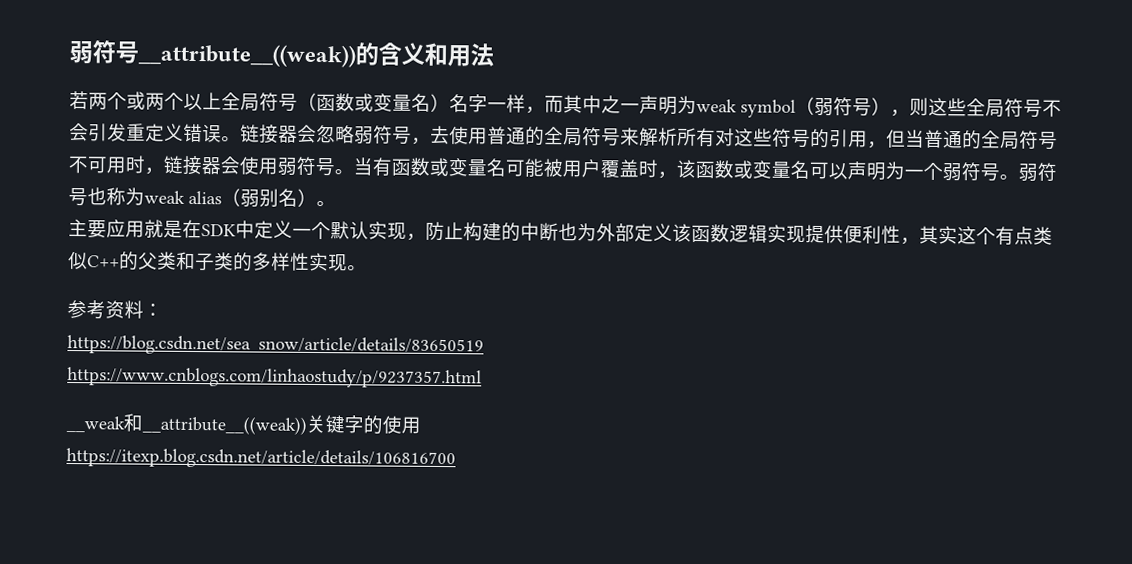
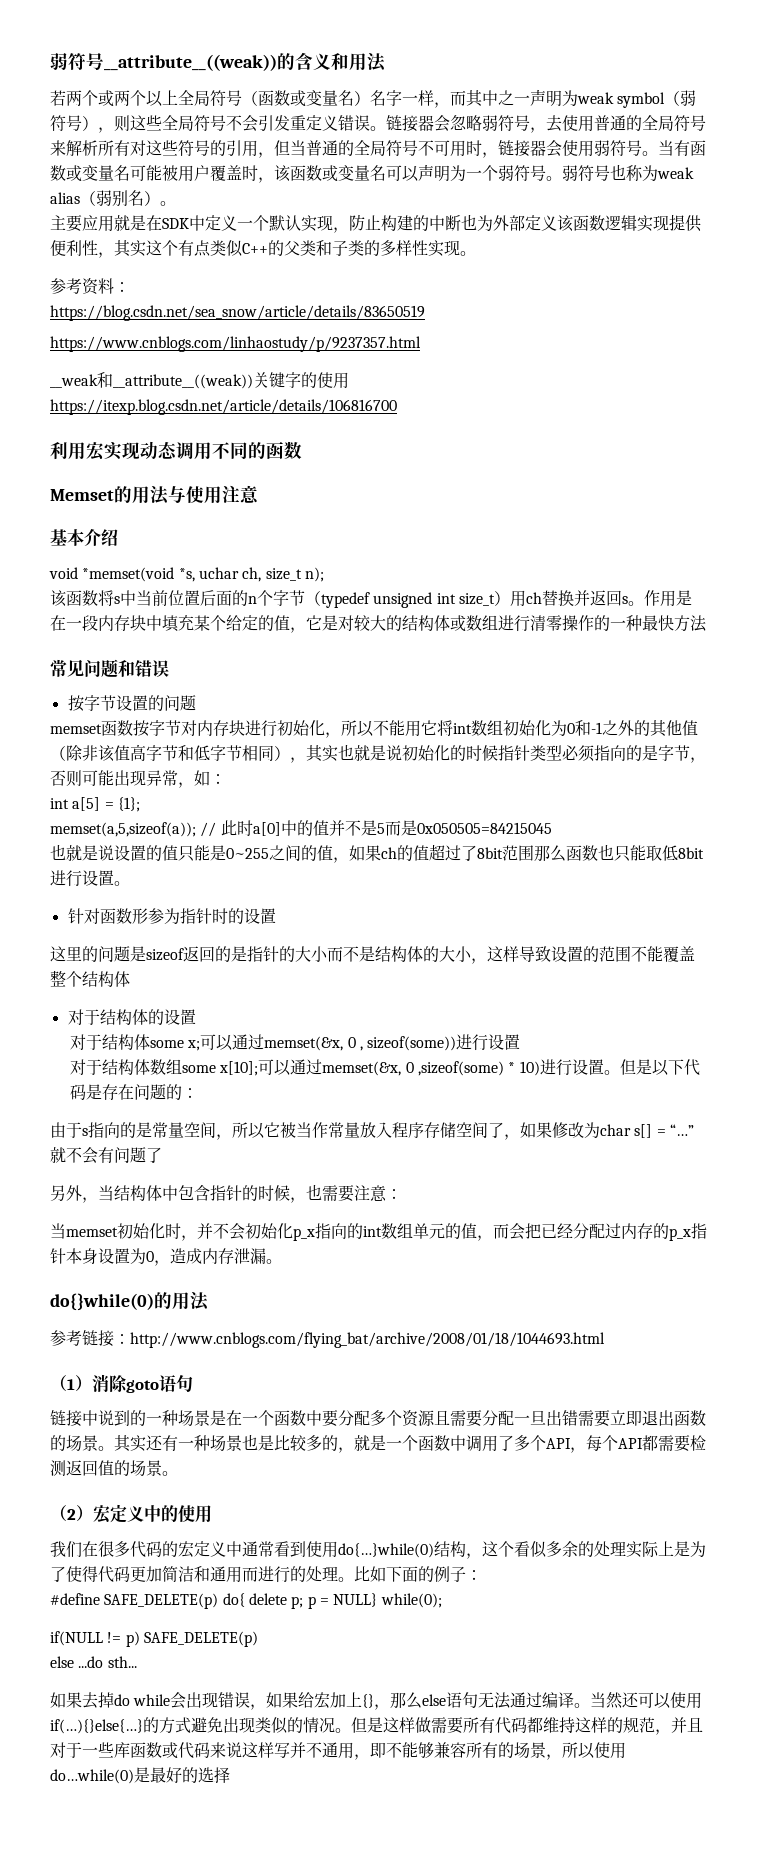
+ 利用宏实现动态调用不同的函数
+ Memset的用法与使用注意
+ 基本介绍
+ void *memset(void *s, uchar ch, size_t n);
+ 该函数将s中当前位置后面的n个字节（typedef unsigned int size_t）用ch替换并返回s。作用是在一段内存块中填充某个给定的值，它是对较大的结构体或数组进行清零操作的一种最快方法
+ 常见问题和错误
+ 按字节设置的问题
+ memset函数按字节对内存块进行初始化，所以不能用它将int数组初始化为0和-1之外的其他值（除非该值高字节和低字节相同），其实也就是说初始化的时候指针类型必须指向的是字节，否则可能出现异常，如：
+ int a[5] = {1};
+ memset(a,5,sizeof(a)); // 此时a[0]中的值并不是5而是0x050505=84215045
+ 也就是说设置的值只能是0~255之间的值，如果ch的值超过了8bit范围那么函数也只能取低8bit进行设置。
+ 针对函数形参为指针时的设置
+ 这里的问题是sizeof返回的是指针的大小而不是结构体的大小，这样导致设置的范围不能覆盖整个结构体
+ 对于结构体的设置
+ 对于结构体some x;可以通过memset(&x, 0 , sizeof(some))进行设置
+ 对于结构体数组some x[10];可以通过memset(&x, 0 ,sizeof(some) * 10)进行设置。但是以下代码是存在问题的：
+ 由于s指向的是常量空间，所以它被当作常量放入程序存储空间了，如果修改为char s[] = “…”就不会有问题了
+ 另外，当结构体中包含指针的时候，也需要注意：
+ 当memset初始化时，并不会初始化p_x指向的int数组单元的值，而会把已经分配过内存的p_x指针本身设置为0，造成内存泄漏。
+ do{}while(0)的用法
+ 参考链接：http://www.cnblogs.com/flying_bat/archive/2008/01/18/1044693.html
+ （1）消除goto语句
+ 链接中说到的一种场景是在一个函数中要分配多个资源且需要分配一旦出错需要立即退出函数的场景。其实还有一种场景也是比较多的，就是一个函数中调用了多个API，每个API都需要检测返回值的场景。
+ （2）宏定义中的使用
+ 我们在很多代码的宏定义中通常看到使用do{…}while(0)结构，这个看似多余的处理实际上是为了使得代码更加简洁和通用而进行的处理。比如下面的例子：
+ #define SAFE_DELETE(p) do{ delete p; p = NULL} while(0);
+ if(NULL != p) SAFE_DELETE(p)
+ else ...do sth...
+ 如果去掉do while会出现错误，如果给宏加上{}，那么else语句无法通过编译。当然还可以使用if(…){}else{…}的方式避免出现类似的情况。但是这样做需要所有代码都维持这样的规范，并且对于一些库函数或代码来说这样写并不通用，即不能够兼容所有的场景，所以使用do…while(0)是最好的选择

